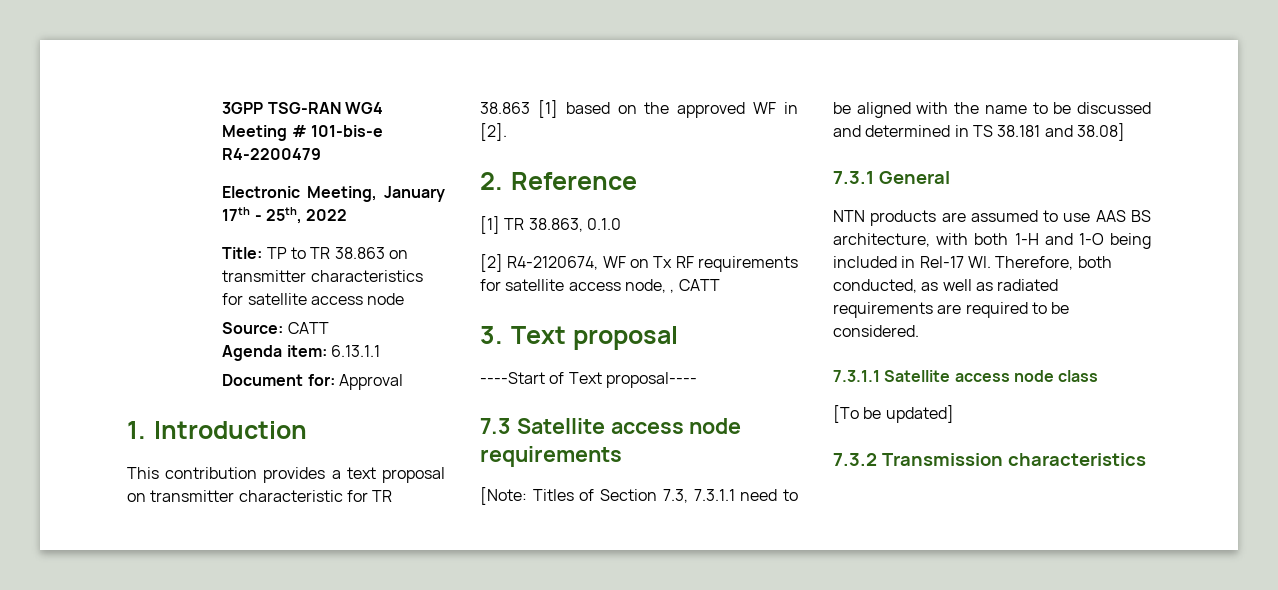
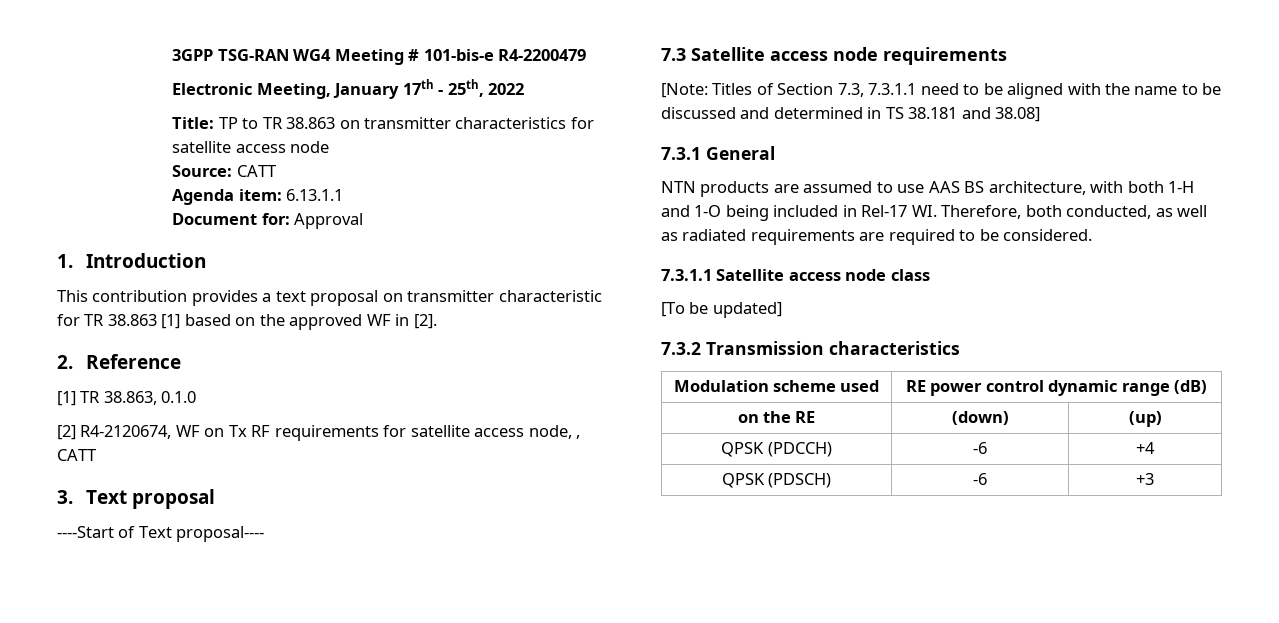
+ Modulation scheme used | RE power control dynamic range (dB)
+ on the RE | (down) | (up)
+ QPSK (PDCCH) | -6 | +4
+ QPSK (PDSCH) | -6 | +3

